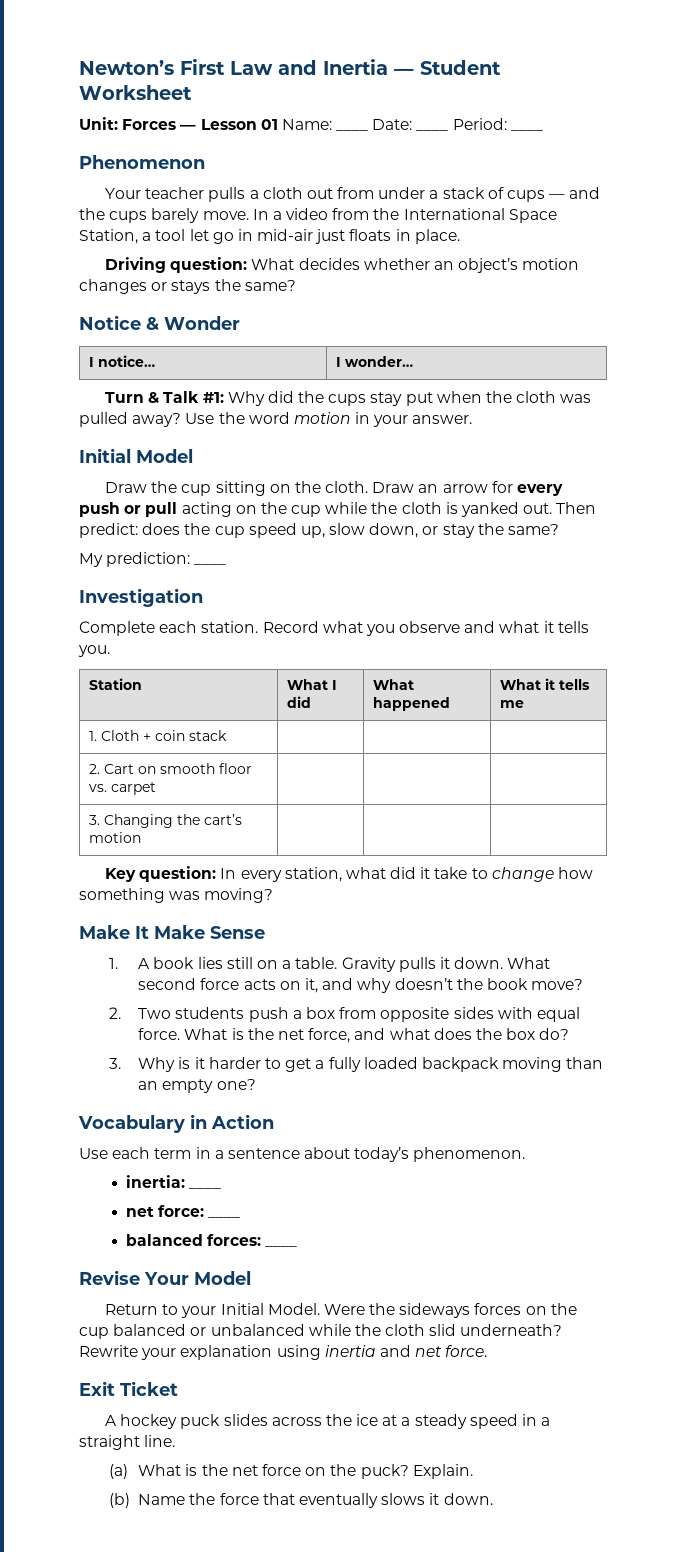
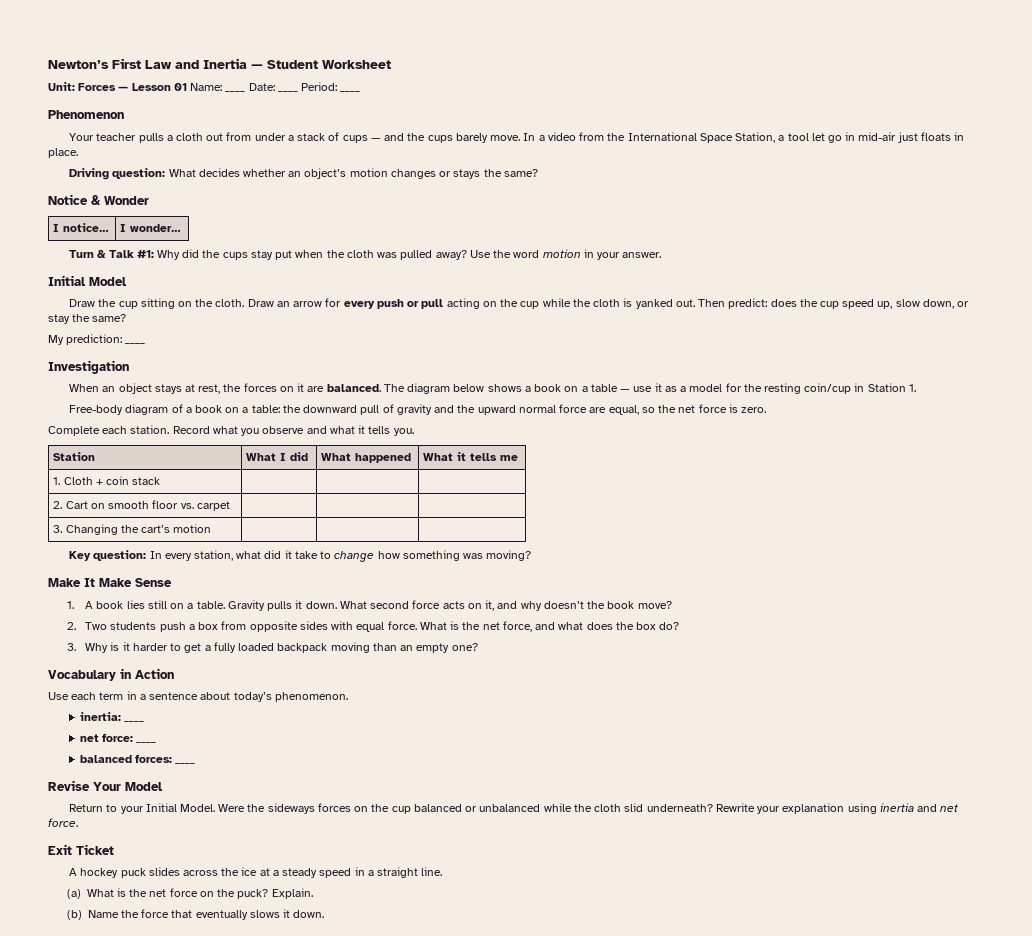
+ When an object stays at rest, the forces on it are balanced. The diagram below shows a book on a table — use it as a model for the resting coin/cup in Station 1.
+ Free-body diagram of a book on a table: the downward pull of gravity and the upward normal force are equal, so the net force is zero.

